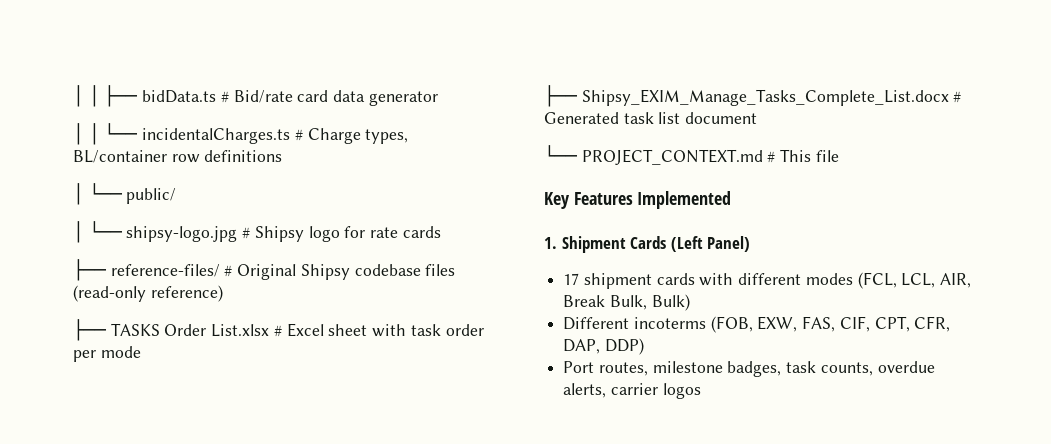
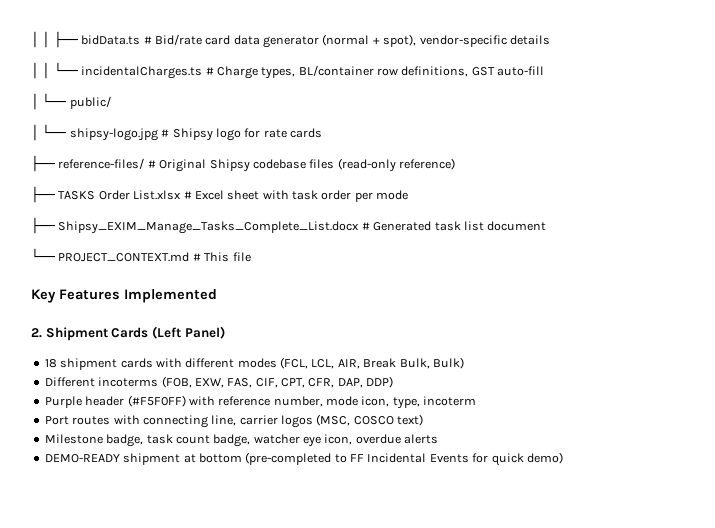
- │ │ ├── bidData.ts # Bid/rate card data generator
+ │ │ ├── bidData.ts # Bid/rate card data generator (normal + spot), vendor-specific details
- │ │ └── incidentalCharges.ts # Charge types, BL/container row definitions
+ │ │ └── incidentalCharges.ts # Charge types, BL/container row definitions, GST auto-fill
- 1. Shipment Cards (Left Panel)
+ 2. Shipment Cards (Left Panel)
- 17 shipment cards with different modes (FCL, LCL, AIR, Break Bulk, Bulk)
+ 18 shipment cards with different modes (FCL, LCL, AIR, Break Bulk, Bulk)
- Port routes, milestone badges, task counts, overdue alerts, carrier logos
+ Purple header (#F5F0FF) with reference number, mode icon, type, incoterm
+ Port routes with connecting line, carrier logos (MSC, COSCO text)
+ Milestone badge, task count badge, watcher eye icon, overdue alerts
+ DEMO-READY shipment at bottom (pre-completed to FF Incidental Events for quick demo)

